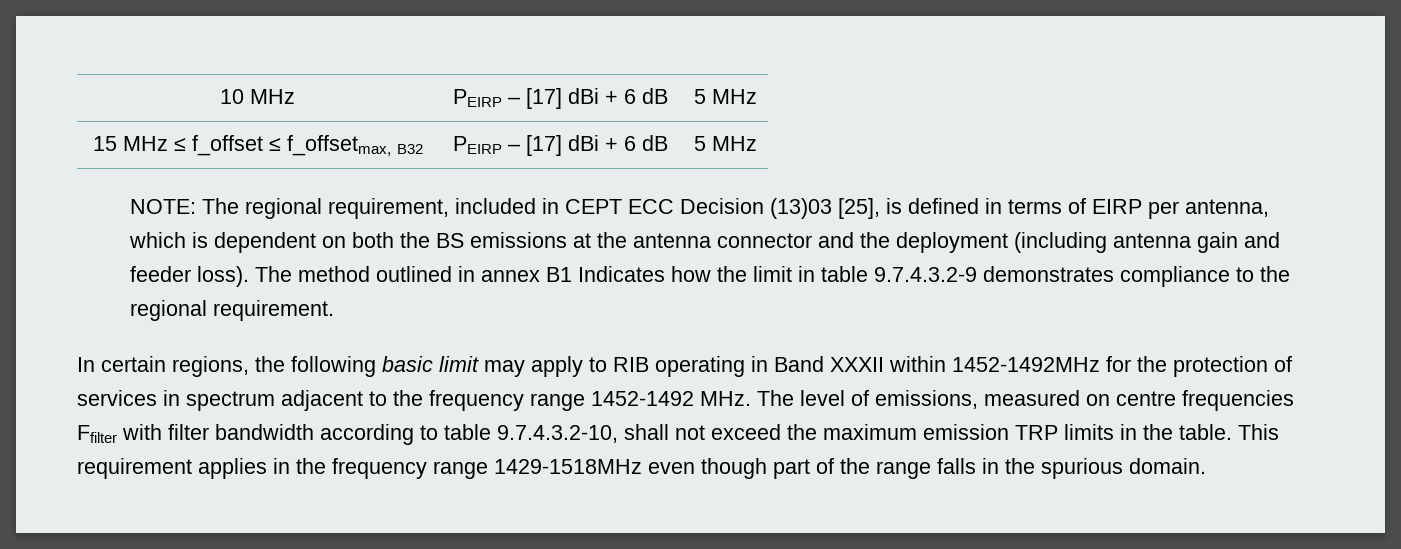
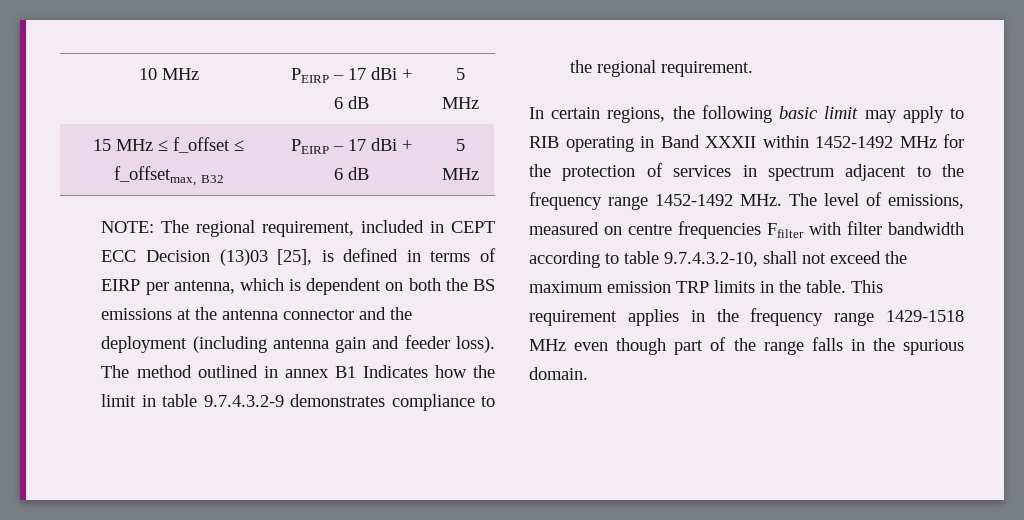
- 10 MHz | PEIRP – [17] dBi + 6 dB | 5 MHz
+ 10 MHz | PEIRP – 17 dBi + 6 dB | 5 MHz
- 15 MHz ≤ f_offset ≤ f_offsetmax, B32 | PEIRP – [17] dBi + 6 dB | 5 MHz
+ 15 MHz ≤ f_offset ≤ f_offsetmax, B32 | PEIRP – 17 dBi + 6 dB | 5 MHz
- In certain regions, the following basic limit may apply to RIB operating in Band XXXII within 1452-1492MHz for the protection of services in spectrum adjacent to the frequency range 1452-1492 MHz. The level of emissions, measured on centre frequencies Ffilter with filter bandwidth according to table 9.7.4.3.2-10, shall not exceed the maximum emission TRP limits in the table.
+ In certain regions, the following basic limit may apply to RIB operating in Band XXXII within 1452-1492 MHz for the protection of services in spectrum adjacent to the frequency range 1452-1492 MHz. The level of emissions, measured on centre frequencies Ffilter with filter bandwidth according to table 9.7.4.3.2-10, shall not exceed the maximum emission TRP limits in the table.
- This requirement applies in the frequency range 1429-1518MHz even though part of the range falls in the spurious domain.
+ This requirement applies in the frequency range 1429-1518 MHz even though part of the range falls in the spurious domain.

